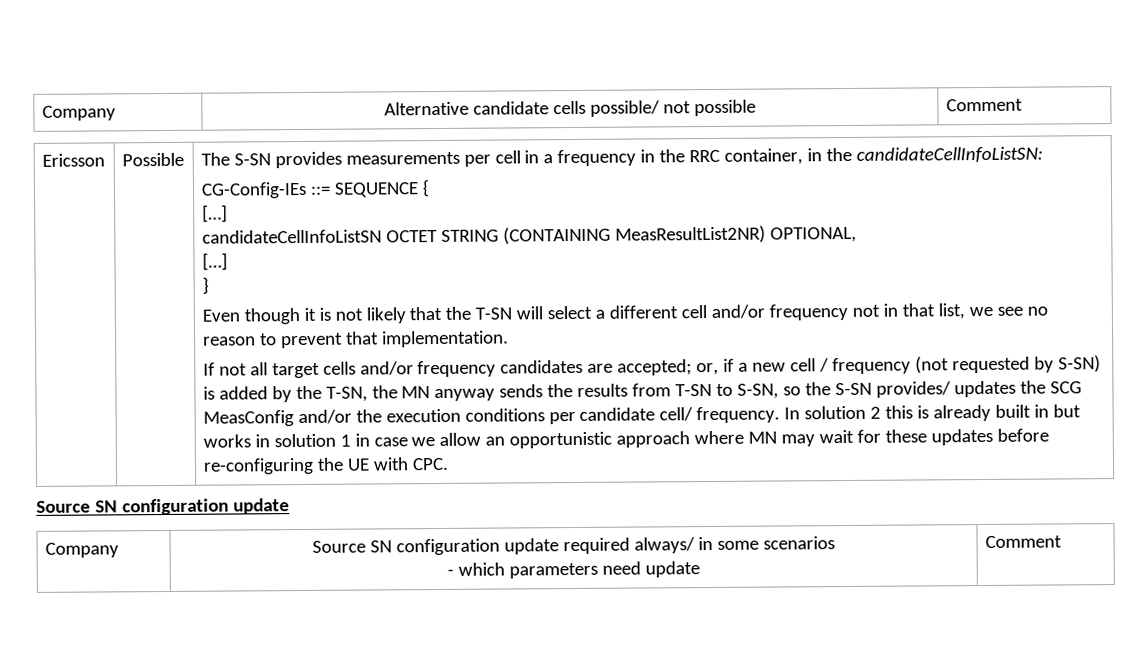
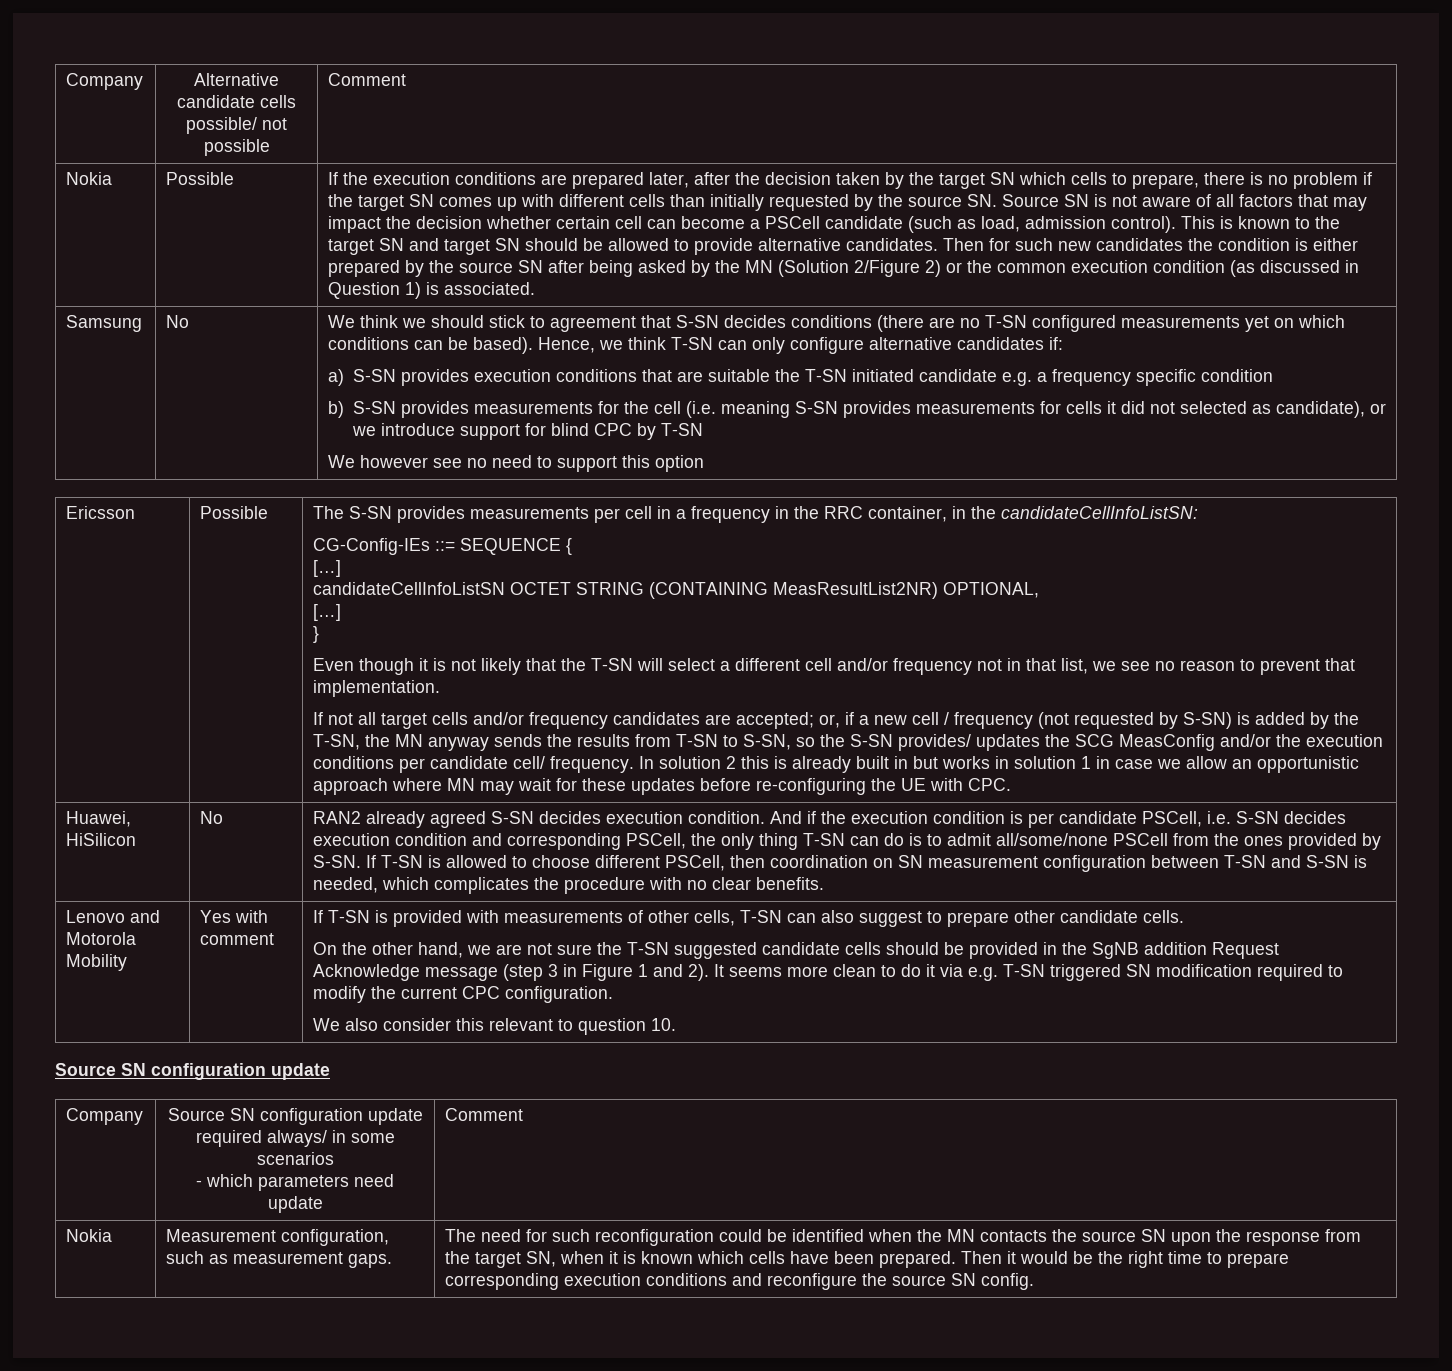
+ Nokia | Possible | If the execution conditions are prepared later, after the decision taken by the target SN which cells to prepare, there is no problem if the target SN comes up with different cells than initially requested by the source SN. Source SN is not aware of all factors that may impact the decision whether certain cell can become a PSCell candidate (such as load, admission control). This is known to the target SN and target SN should be allowed to provide alternative candidates. Then for such new candidates the condition is either prepared by the source SN after being asked by the MN (Solution 2/Figure 2) or the common execution condition (as discussed in Question 1) is associated.
+ Samsung | No | We think we should stick to agreement that S-SN decides conditions (there are no T-SN configured measurements yet on which conditions can be based). Hence, we think T-SN can only configure alternative candidates if:
+ a) S-SN provides execution conditions that are suitable the T-SN initiated candidate e.g. a frequency specific condition
+ b) S-SN provides measurements for the cell (i.e. meaning S-SN provides measurements for cells it did not selected as candidate), or we introduce support for blind CPC by T-SN
+ We however see no need to support this option
+ Huawei, HiSilicon | No | RAN2 already agreed S-SN decides execution condition. And if the execution condition is per candidate PSCell, i.e. S-SN decides execution condition and corresponding PSCell, the only thing T-SN can do is to admit all/some/none PSCell from the ones provided by S-SN. If T-SN is allowed to choose different PSCell, then coordination on SN measurement configuration between T-SN and S-SN is needed, which complicates the procedure with no clear benefits.
+ Lenovo and Motorola Mobility | Yes with comment | If T-SN is provided with measurements of other cells, T-SN can also suggest to prepare other candidate cells.
+ On the other hand, we are not sure the T-SN suggested candidate cells should be provided in the SgNB addition Request Acknowledge message (step 3 in Figure 1 and 2). It seems more clean to do it via e.g. T-SN triggered SN modification required to modify the current CPC configuration.
+ We also consider this relevant to question 10.
+ Nokia | Measurement configuration, such as measurement gaps. | The need for such reconfiguration could be identified when the MN contacts the source SN upon the response from the target SN, when it is known which cells have been prepared. Then it would be the right time to prepare corresponding execution conditions and reconfigure the source SN config.

